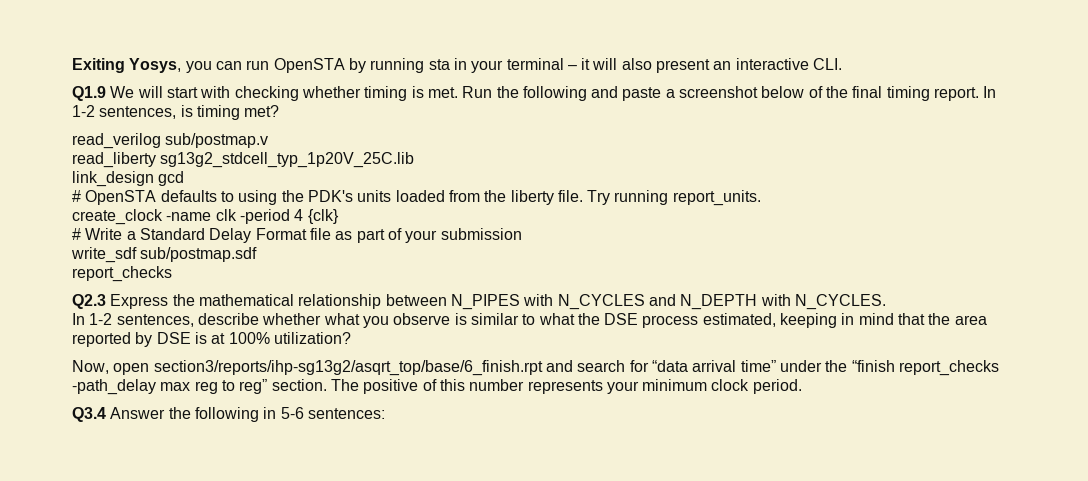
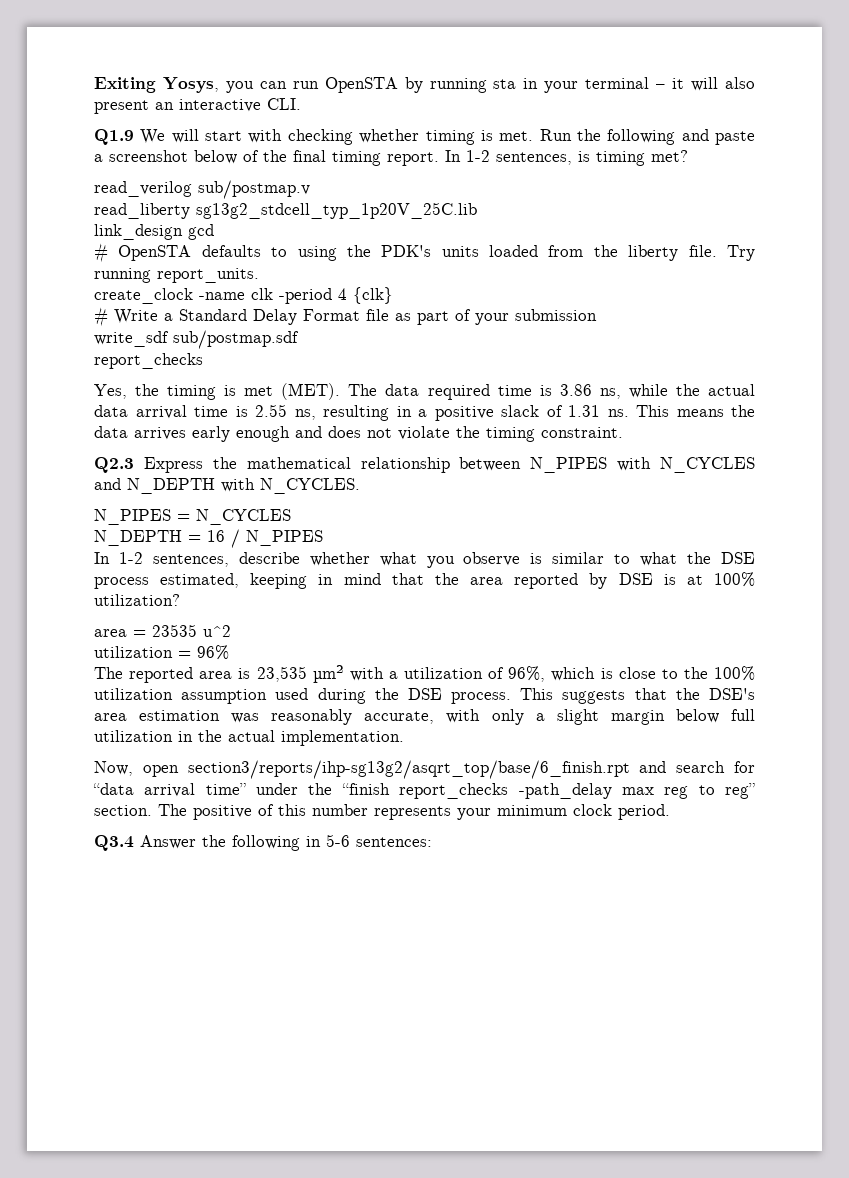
+ Yes, the timing is met (MET). The data required time is 3.86 ns, while the actual data arrival time is 2.55 ns, resulting in a positive slack of 1.31 ns. This means the data arrives early enough and does not violate the timing constraint.
+ N_PIPES = N_CYCLES
+ N_DEPTH = 16 / N_PIPES
+ area = 23535 u^2
+ utilization = 96%
+ The reported area is 23,535 µm² with a utilization of 96%, which is close to the 100% utilization assumption used during the DSE process. This suggests that the DSE's area estimation was reasonably accurate, with only a slight margin below full utilization in the actual implementation.

